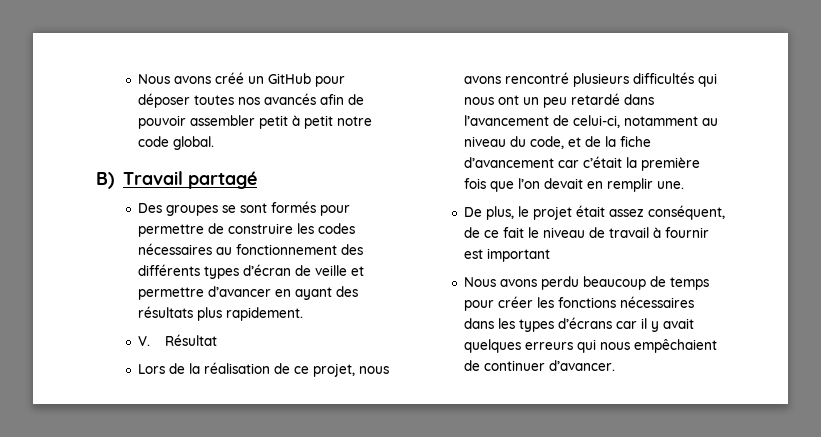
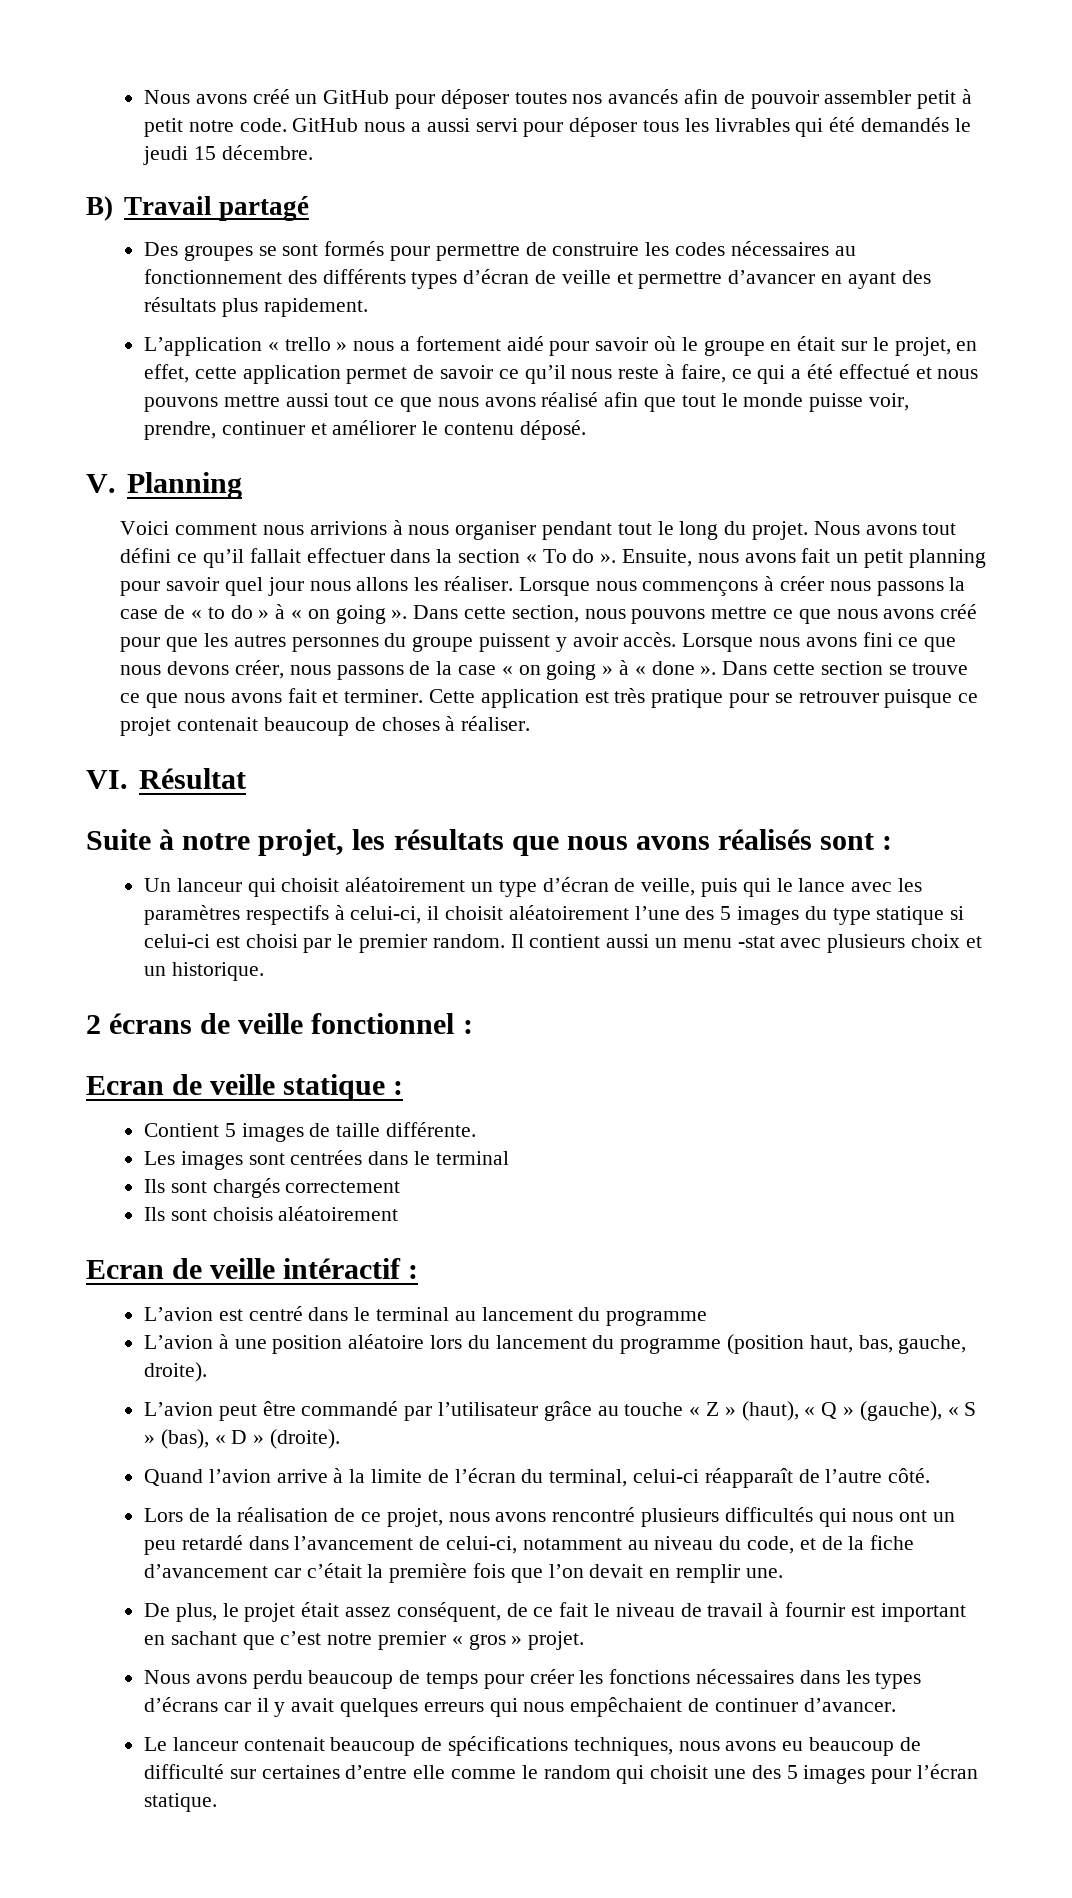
- Nous avons créé un GitHub pour déposer toutes nos avancés afin de pouvoir assembler petit à petit notre code global.
+ Nous avons créé un GitHub pour déposer toutes nos avancés afin de pouvoir assembler petit à petit notre code. GitHub nous a aussi servi pour déposer tous les livrables qui été demandés le jeudi 15 décembre.
- V. Résultat
+ L’application « trello » nous a fortement aidé pour savoir où le groupe en était sur le projet, en effet, cette application permet de savoir ce qu’il nous reste à faire, ce qui a été effectué et nous pouvons mettre aussi tout ce que nous avons réalisé afin que tout le monde puisse voir, prendre, continuer et améliorer le contenu déposé.
+ V. Planning
+ Voici comment nous arrivions à nous organiser pendant tout le long du projet. Nous avons tout défini ce qu’il fallait effectuer dans la section « To do ». Ensuite, nous avons fait un petit planning pour savoir quel jour nous allons les réaliser. Lorsque nous commençons à créer nous passons la case de « to do » à « on going ». Dans cette section, nous pouvons mettre ce que nous avons créé pour que les autres personnes du groupe puissent y avoir accès. Lorsque nous avons fini ce que nous devons créer, nous passons de la case « on going » à « done ». Dans cette section se trouve ce que nous avons fait et terminer. Cette application est très pratique pour se retrouver puisque ce projet contenait beaucoup de choses à réaliser.
+ VI. Résultat
+ Suite à notre projet, les résultats que nous avons réalisés sont :
+ Un lanceur qui choisit aléatoirement un type d’écran de veille, puis qui le lance avec les paramètres respectifs à celui-ci, il choisit aléatoirement l’une des 5 images du type statique si celui-ci est choisi par le premier random. Il contient aussi un menu -stat avec plusieurs choix et un historique.
+ 2 écrans de veille fonctionnel :
+ Ecran de veille statique :
+ Contient 5 images de taille différente.
+ Les images sont centrées dans le terminal
+ Ils sont chargés correctement
+ Ils sont choisis aléatoirement
+ Ecran de veille intéractif :
+ L’avion est centré dans le terminal au lancement du programme
+ L’avion à une position aléatoire lors du lancement du programme (position haut, bas, gauche, droite).
+ L’avion peut être commandé par l’utilisateur grâce au touche « Z » (haut), « Q » (gauche), « S » (bas), « D » (droite).
+ Quand l’avion arrive à la limite de l’écran du terminal, celui-ci réapparaît de l’autre côté.
- De plus, le projet était assez conséquent, de ce fait le niveau de travail à fournir est important
+ De plus, le projet était assez conséquent, de ce fait le niveau de travail à fournir est important en sachant que c’est notre premier « gros » projet.
+ Le lanceur contenait beaucoup de spécifications techniques, nous avons eu beaucoup de difficulté sur certaines d’entre elle comme le random qui choisit une des 5 images pour l’écran statique.

